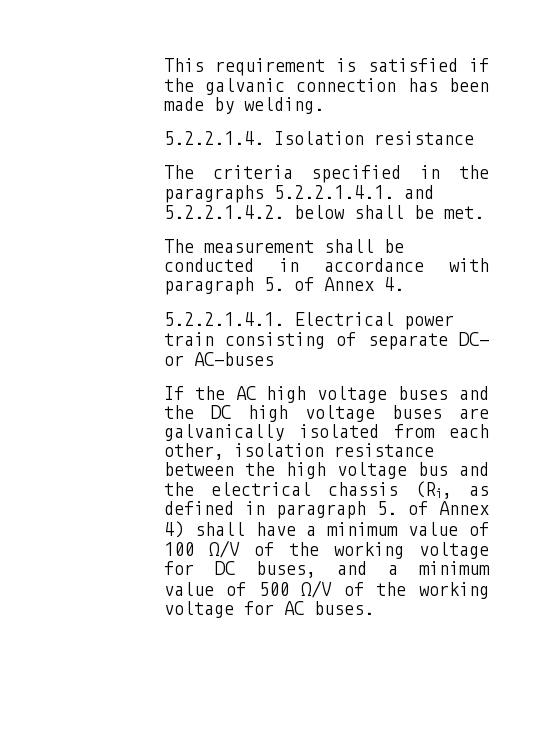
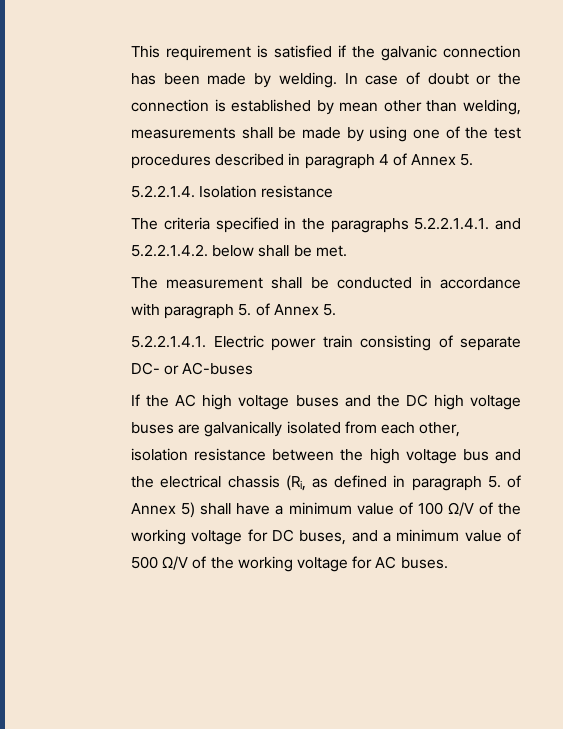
+ In case of doubt or the connection is established by mean other than welding, measurements shall be made by using one of the test procedures described in paragraph 4 of Annex 5.
- The measurement shall be conducted in accordance with paragraph 5. of Annex 4.
- 5.2.2.1.4.1. Electrical power train consisting of separate DC- or AC-buses
+ The measurement shall be conducted in accordance with paragraph 5. of Annex 5.
+ 5.2.2.1.4.1. Electric power train consisting of separate DC- or AC-buses
- If the AC high voltage buses and the DC high voltage buses are galvanically isolated from each other, isolation resistance between the high voltage bus and the electrical chassis (Ri, as defined in paragraph 5. of Annex 4) shall have a minimum value of 100 Ω/V of the working voltage for DC buses, and a minimum value of 500 Ω/V of the working voltage for AC buses.
+ If the AC high voltage buses and the DC high voltage buses are galvanically isolated from each other, isolation resistance between the high voltage bus and the electrical chassis (Ri, as defined in paragraph 5. of Annex 5) shall have a minimum value of 100 Ω/V of the working voltage for DC buses, and a minimum value of 500 Ω/V of the working voltage for AC buses.

